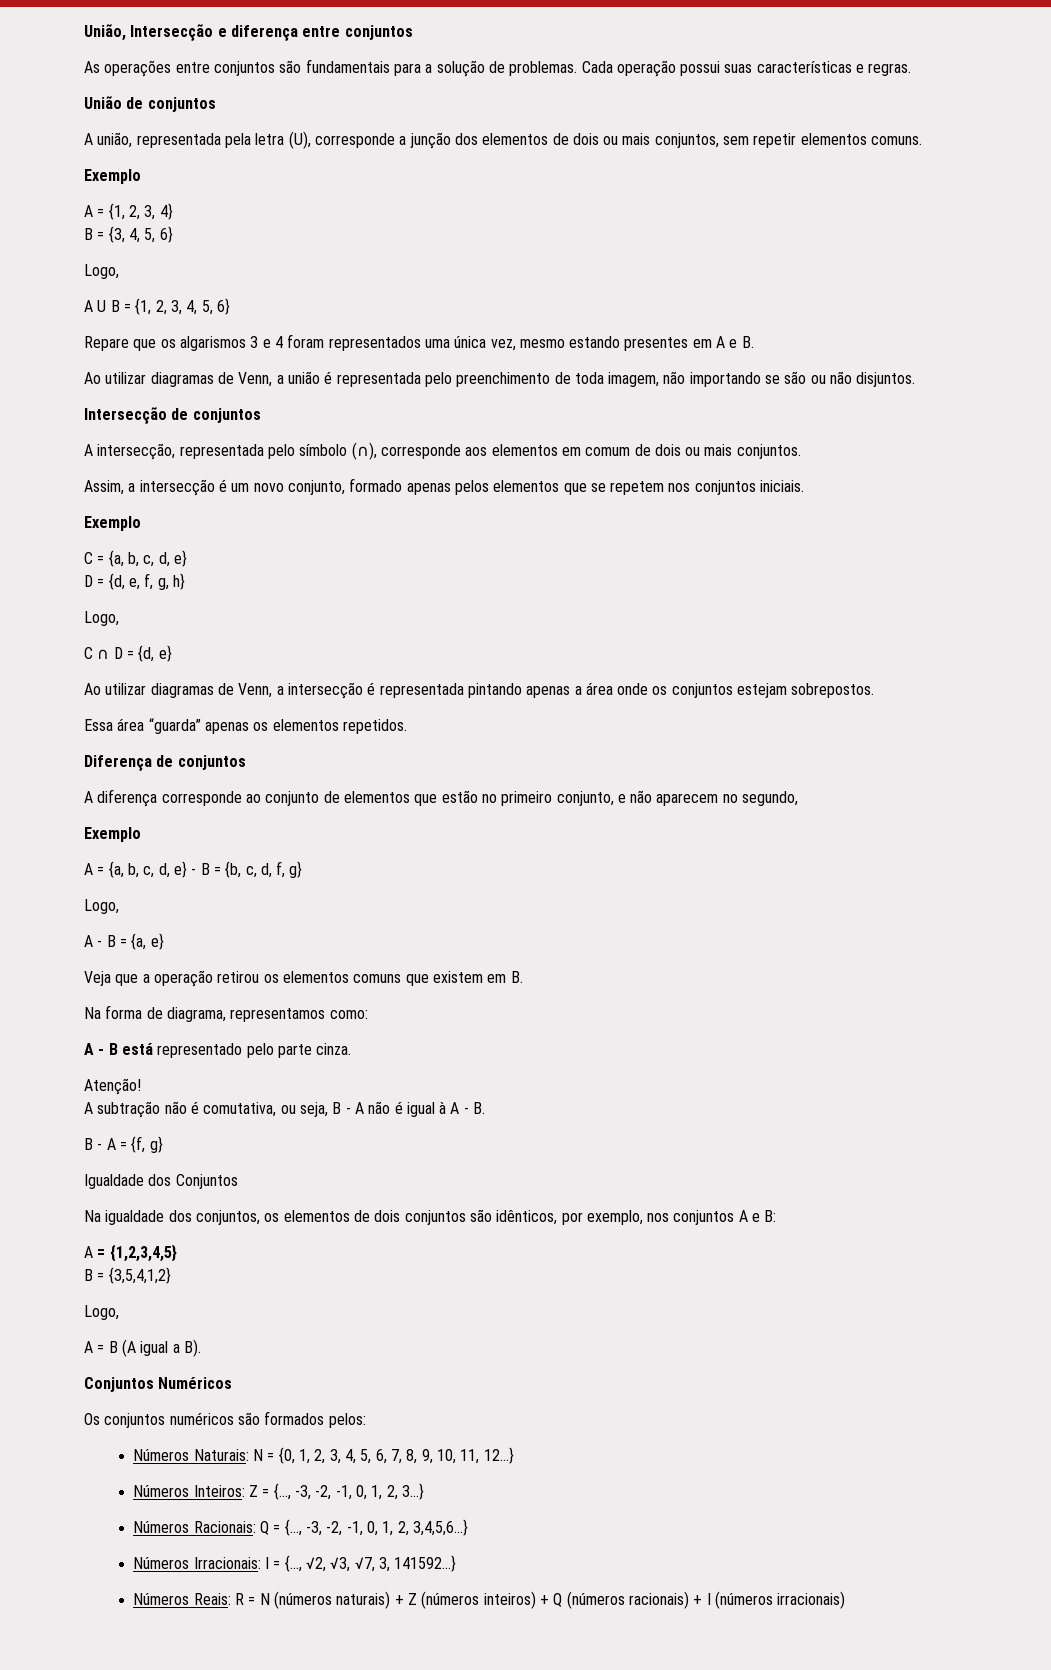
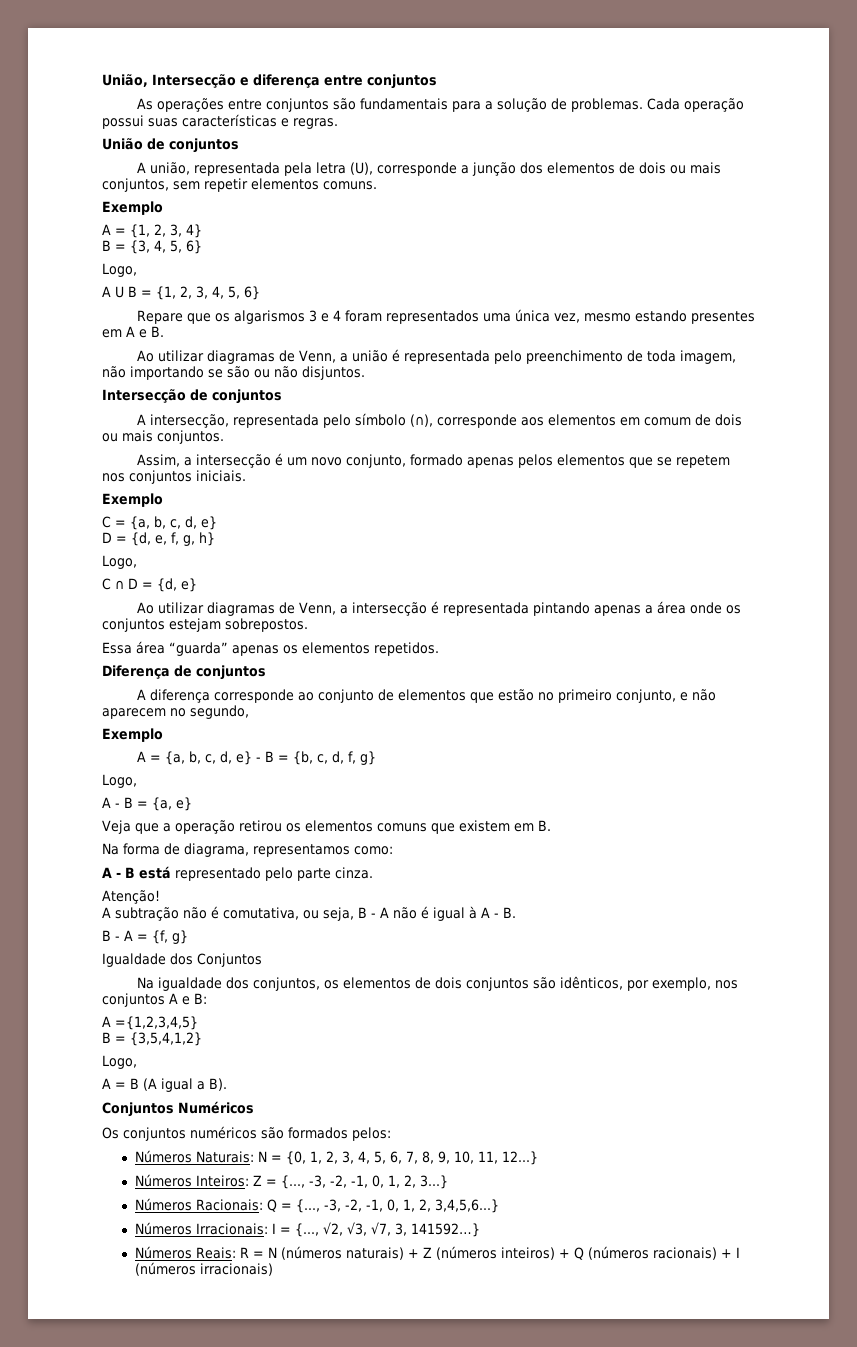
- A = {1,2,3,4,5}
+ A ={1,2,3,4,5}

